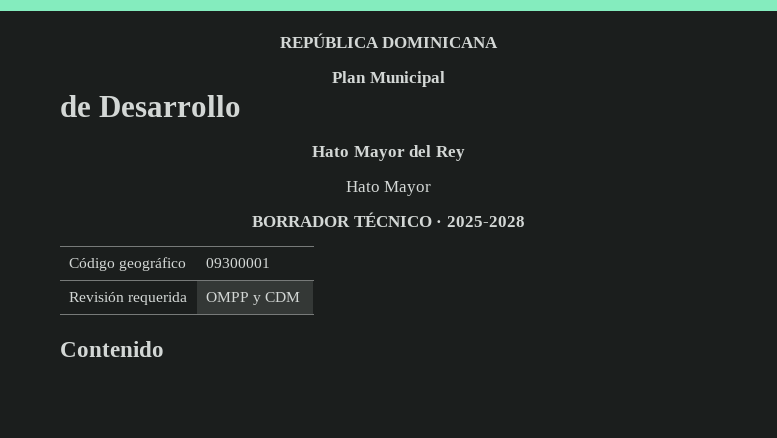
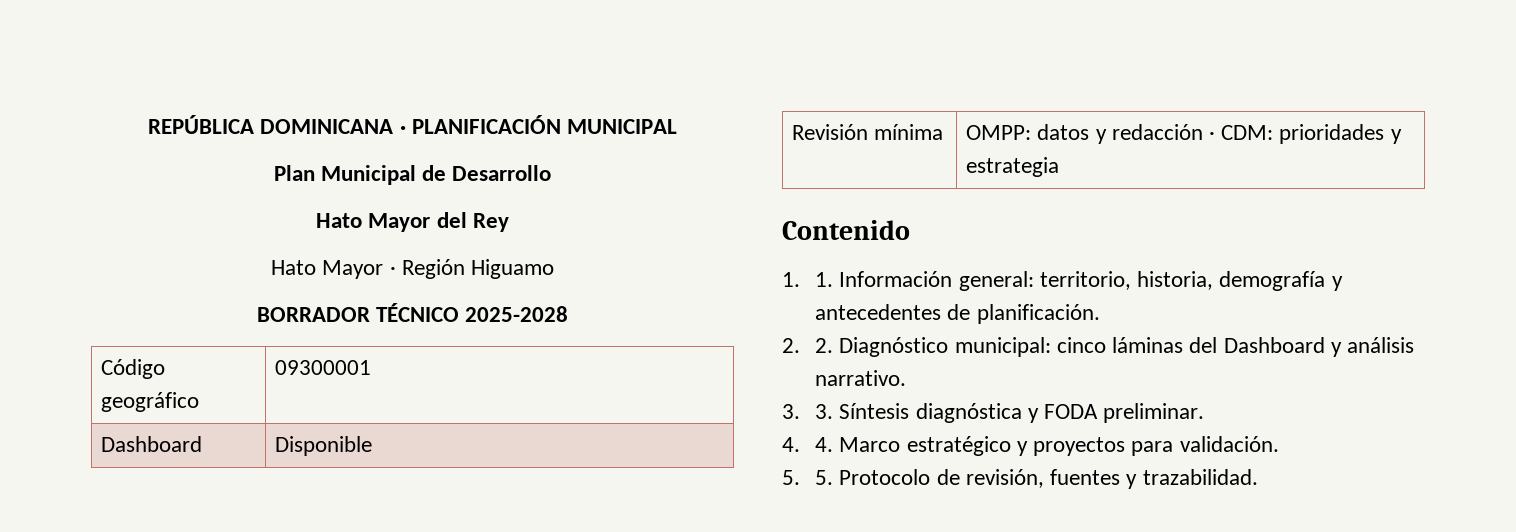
- REPÚBLICA DOMINICANA
+ REPÚBLICA DOMINICANA · PLANIFICACIÓN MUNICIPAL
- Plan Municipal
- de Desarrollo
+ Plan Municipal de Desarrollo
  Hato Mayor del Rey
- Hato Mayor
+ Hato Mayor · Región Higuamo
- BORRADOR TÉCNICO · 2025-2028
+ BORRADOR TÉCNICO 2025-2028
+ Dashboard | Disponible
- Revisión requerida | OMPP y CDM
+ Revisión mínima | OMPP: datos y redacción · CDM: prioridades y estrategia
  Contenido
+ 1. 1. Información general: territorio, historia, demografía y antecedentes de planificación.
+ 2. 2. Diagnóstico municipal: cinco láminas del Dashboard y análisis narrativo.
+ 3. 3. Síntesis diagnóstica y FODA preliminar.
+ 4. 4. Marco estratégico y proyectos para validación.
+ 5. 5. Protocolo de revisión, fuentes y trazabilidad.

